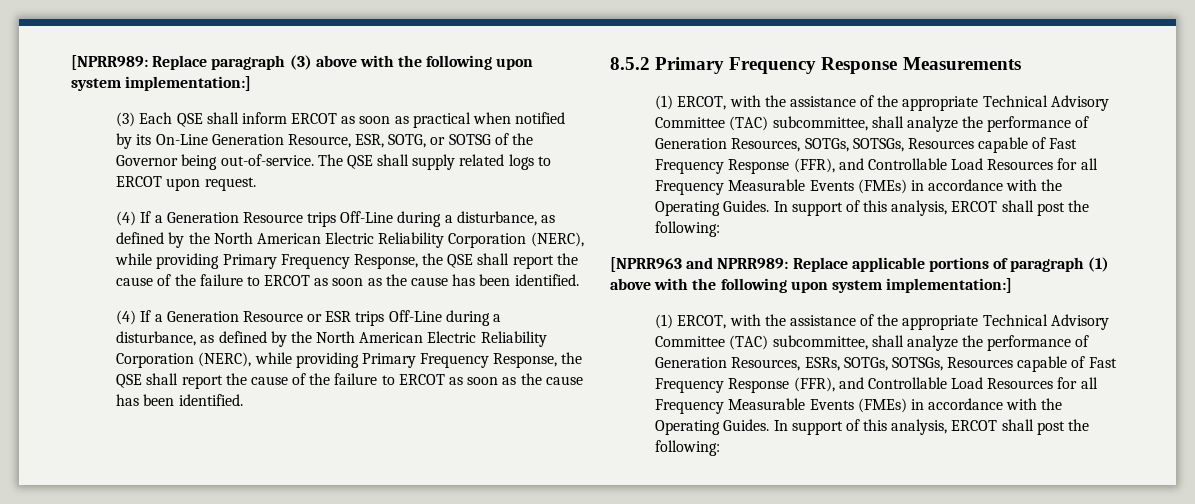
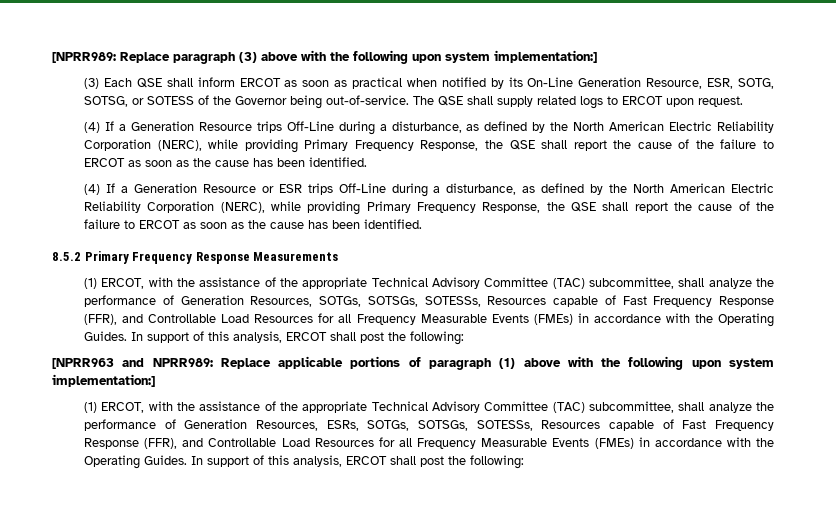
- (3) Each QSE shall inform ERCOT as soon as practical when notified by its On-Line Generation Resource, ESR, SOTG, or SOTSG of the Governor being out-of-service.
+ (3) Each QSE shall inform ERCOT as soon as practical when notified by its On-Line Generation Resource, ESR, SOTG, SOTSG, or SOTESS of the Governor being out-of-service.
- (1) ERCOT, with the assistance of the appropriate Technical Advisory Committee (TAC) subcommittee, shall analyze the performance of Generation Resources, SOTGs, SOTSGs, Resources capable of Fast Frequency Response (FFR), and Controllable Load Resources for all Frequency Measurable Events (FMEs) in accordance with the Operating Guides.
+ (1) ERCOT, with the assistance of the appropriate Technical Advisory Committee (TAC) subcommittee, shall analyze the performance of Generation Resources, SOTGs, SOTSGs, SOTESSs, Resources capable of Fast Frequency Response (FFR), and Controllable Load Resources for all Frequency Measurable Events (FMEs) in accordance with the Operating Guides.
- (1) ERCOT, with the assistance of the appropriate Technical Advisory Committee (TAC) subcommittee, shall analyze the performance of Generation Resources, ESRs, SOTGs, SOTSGs, Resources capable of Fast Frequency Response (FFR), and Controllable Load Resources for all Frequency Measurable Events (FMEs) in accordance with the Operating Guides.
+ (1) ERCOT, with the assistance of the appropriate Technical Advisory Committee (TAC) subcommittee, shall analyze the performance of Generation Resources, ESRs, SOTGs, SOTSGs, SOTESSs, Resources capable of Fast Frequency Response (FFR), and Controllable Load Resources for all Frequency Measurable Events (FMEs) in accordance with the Operating Guides.

